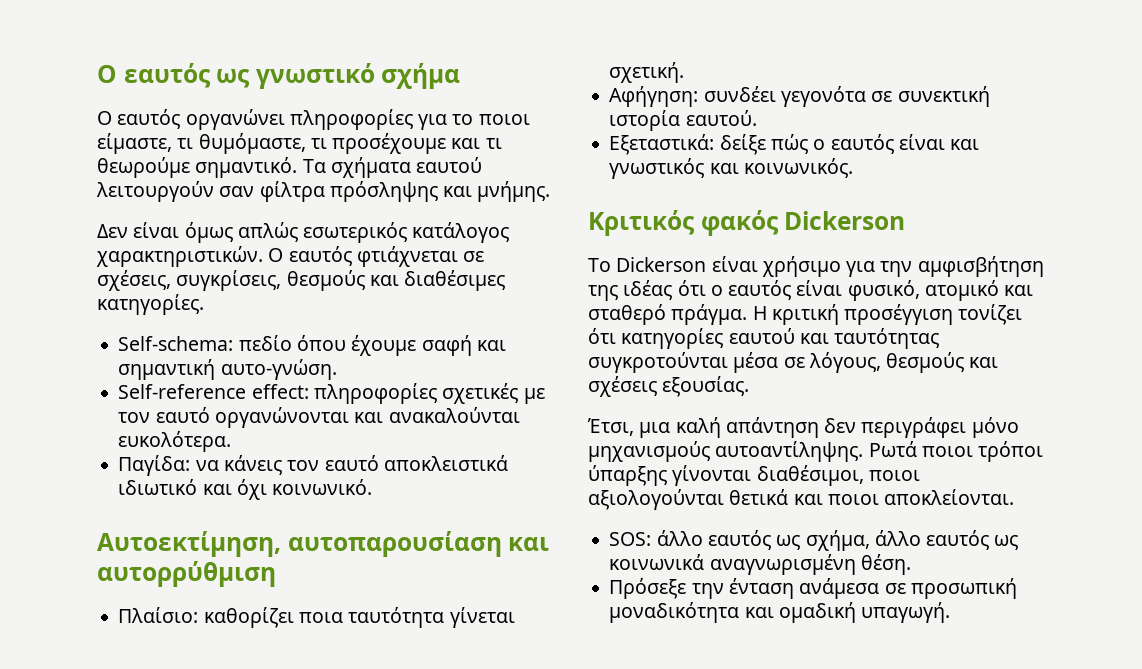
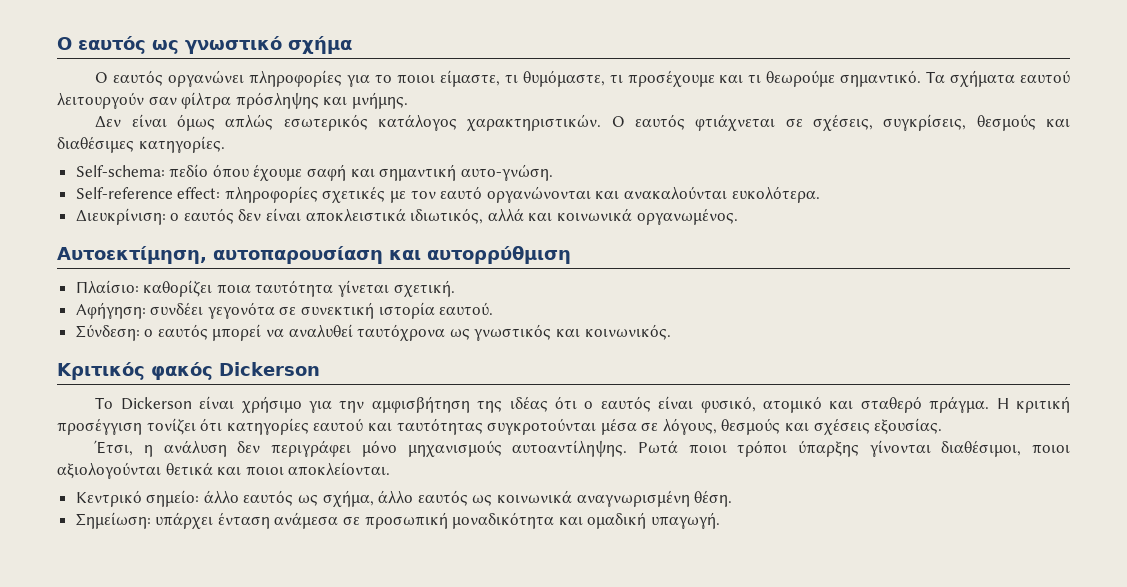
- Παγίδα: να κάνεις τον εαυτό αποκλειστικά ιδιωτικό και όχι κοινωνικό.
+ Διευκρίνιση: ο εαυτός δεν είναι αποκλειστικά ιδιωτικός, αλλά και κοινωνικά οργανωμένος.
- Εξεταστικά: δείξε πώς ο εαυτός είναι και γνωστικός και κοινωνικός.
+ Σύνδεση: ο εαυτός μπορεί να αναλυθεί ταυτόχρονα ως γνωστικός και κοινωνικός.
- Έτσι, μια καλή απάντηση δεν περιγράφει μόνο μηχανισμούς αυτοαντίληψης.
+ Έτσι, η ανάλυση δεν περιγράφει μόνο μηχανισμούς αυτοαντίληψης.
- SOS: άλλο εαυτός ως σχήμα, άλλο εαυτός ως κοινωνικά αναγνωρισμένη θέση.
+ Κεντρικό σημείο: άλλο εαυτός ως σχήμα, άλλο εαυτός ως κοινωνικά αναγνωρισμένη θέση.
- Πρόσεξε την ένταση ανάμεσα σε προσωπική μοναδικότητα και ομαδική υπαγωγή.
+ Σημείωση: υπάρχει ένταση ανάμεσα σε προσωπική μοναδικότητα και ομαδική υπαγωγή.

